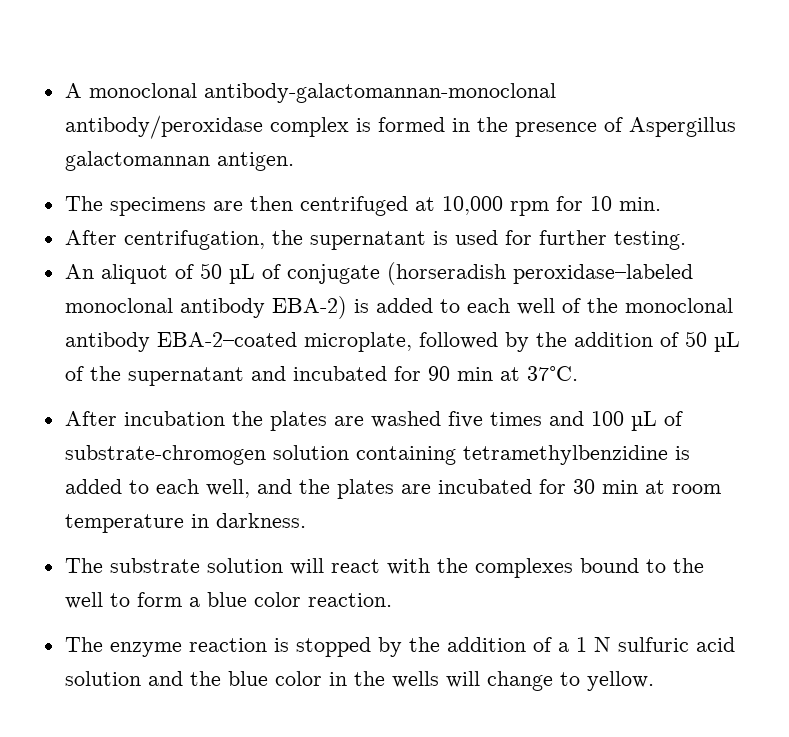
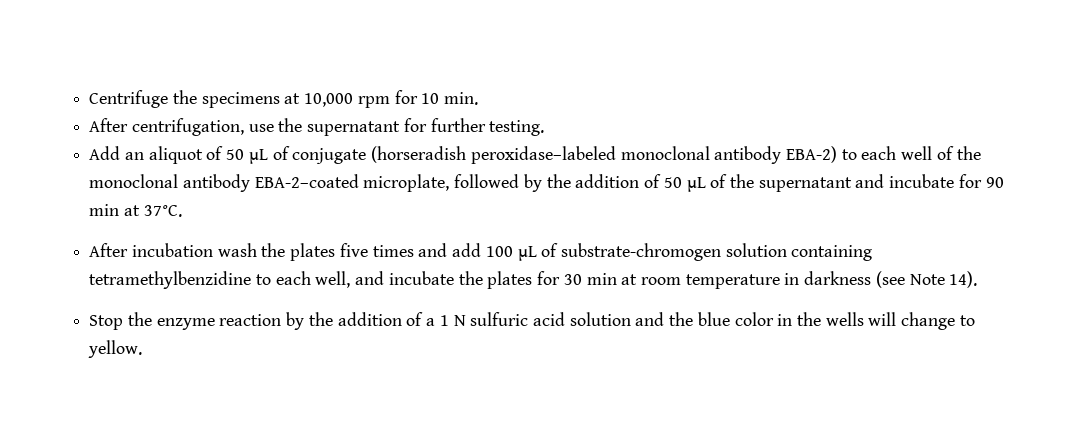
- A monoclonal antibody-galactomannan-monoclonal antibody/peroxidase complex is formed in the presence of Aspergillus galactomannan antigen.
- The specimens are then centrifuged at 10,000 rpm for 10 min.
+ Centrifuge the specimens at 10,000 rpm for 10 min.
- After centrifugation, the supernatant is used for further testing.
+ After centrifugation, use the supernatant for further testing.
- An aliquot of 50 µL of conjugate (horseradish peroxidase–labeled monoclonal antibody EBA-2) is added to each well of the monoclonal antibody EBA-2–coated microplate, followed by the addition of 50 µL of the supernatant and incubated for 90 min at 37°C.
+ Add an aliquot of 50 µL of conjugate (horseradish peroxidase–labeled monoclonal antibody EBA-2) to each well of the monoclonal antibody EBA-2–coated microplate, followed by the addition of 50 µL of the supernatant and incubate for 90 min at 37°C.
- After incubation the plates are washed five times and 100 µL of substrate-chromogen solution containing tetramethylbenzidine is added to each well, and the plates are incubated for 30 min at room temperature in darkness.
- The substrate solution will react with the complexes bound to the well to form a blue color reaction.
- The enzyme reaction is stopped by the addition of a 1 N sulfuric acid solution and the blue color in the wells will change to yellow.
+ After incubation wash the plates five times and add 100 µL of substrate-chromogen solution containing tetramethylbenzidine to each well, and incubate the plates for 30 min at room temperature in darkness (see Note 14).
+ Stop the enzyme reaction by the addition of a 1 N sulfuric acid solution and the blue color in the wells will change to yellow.

